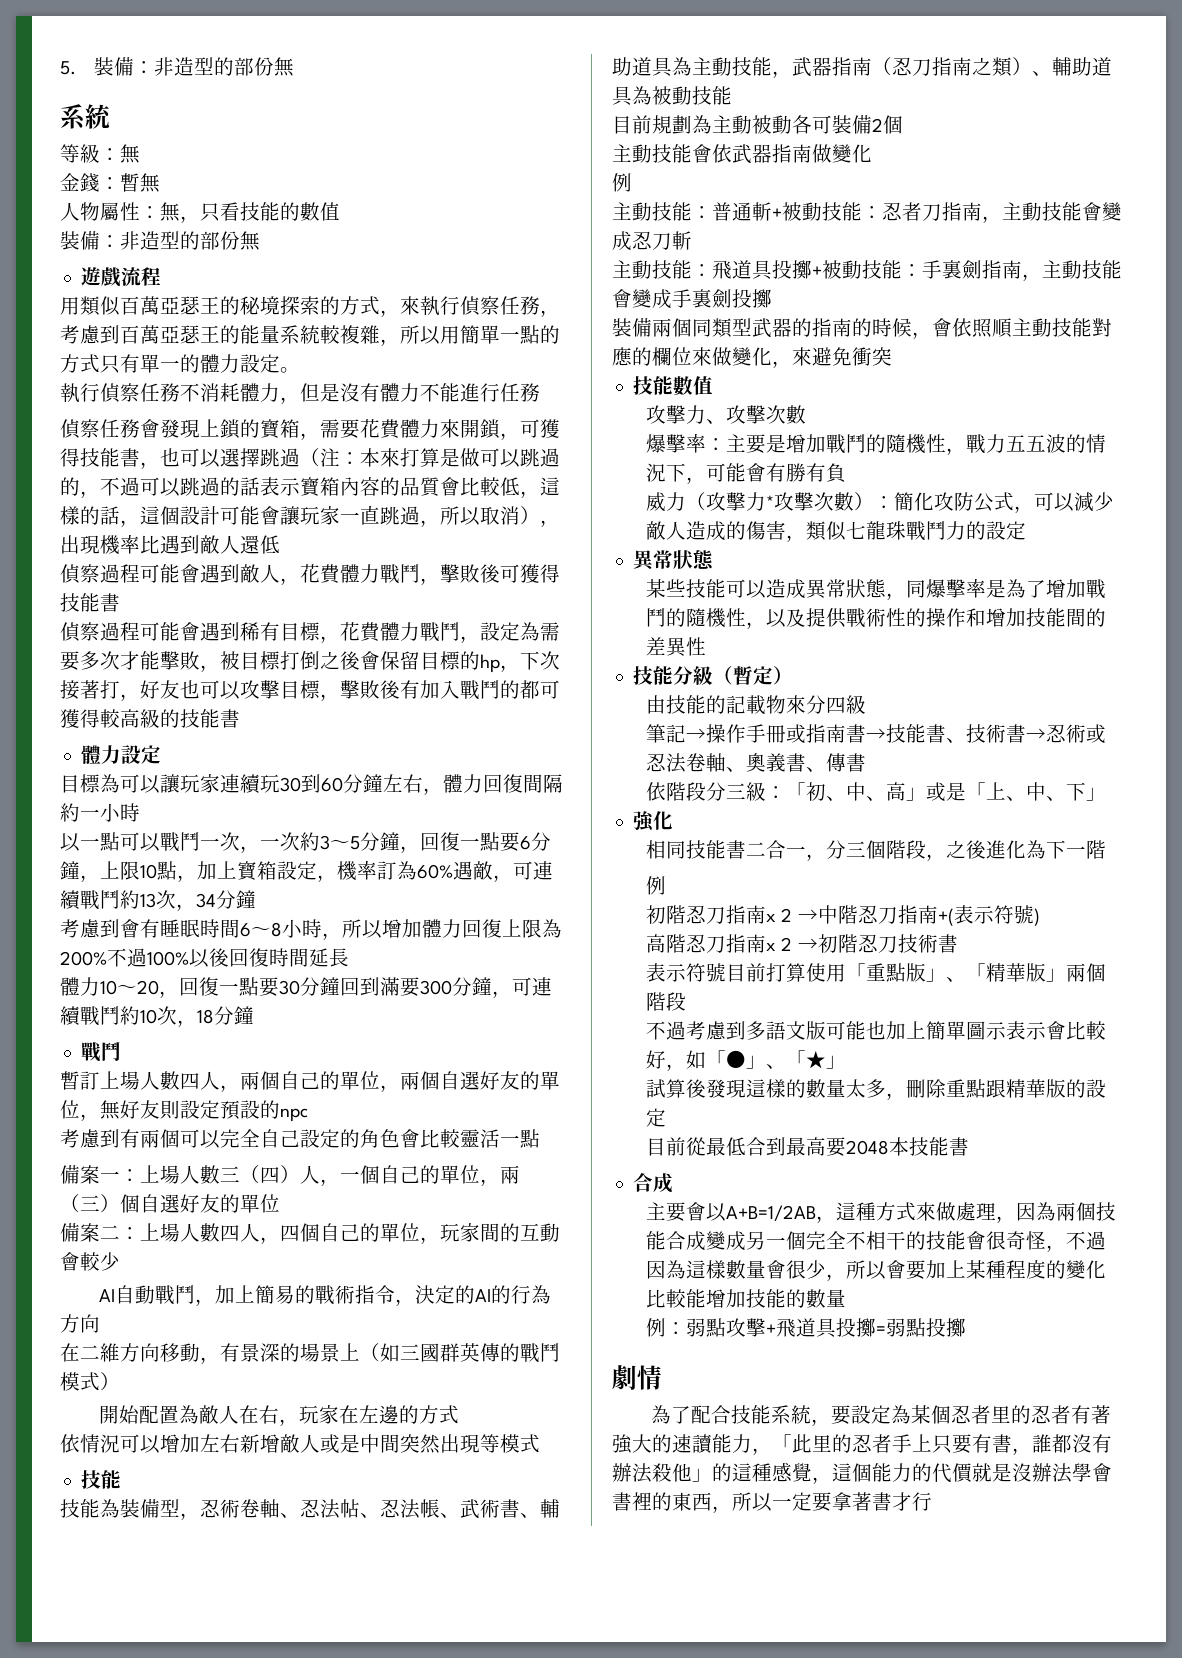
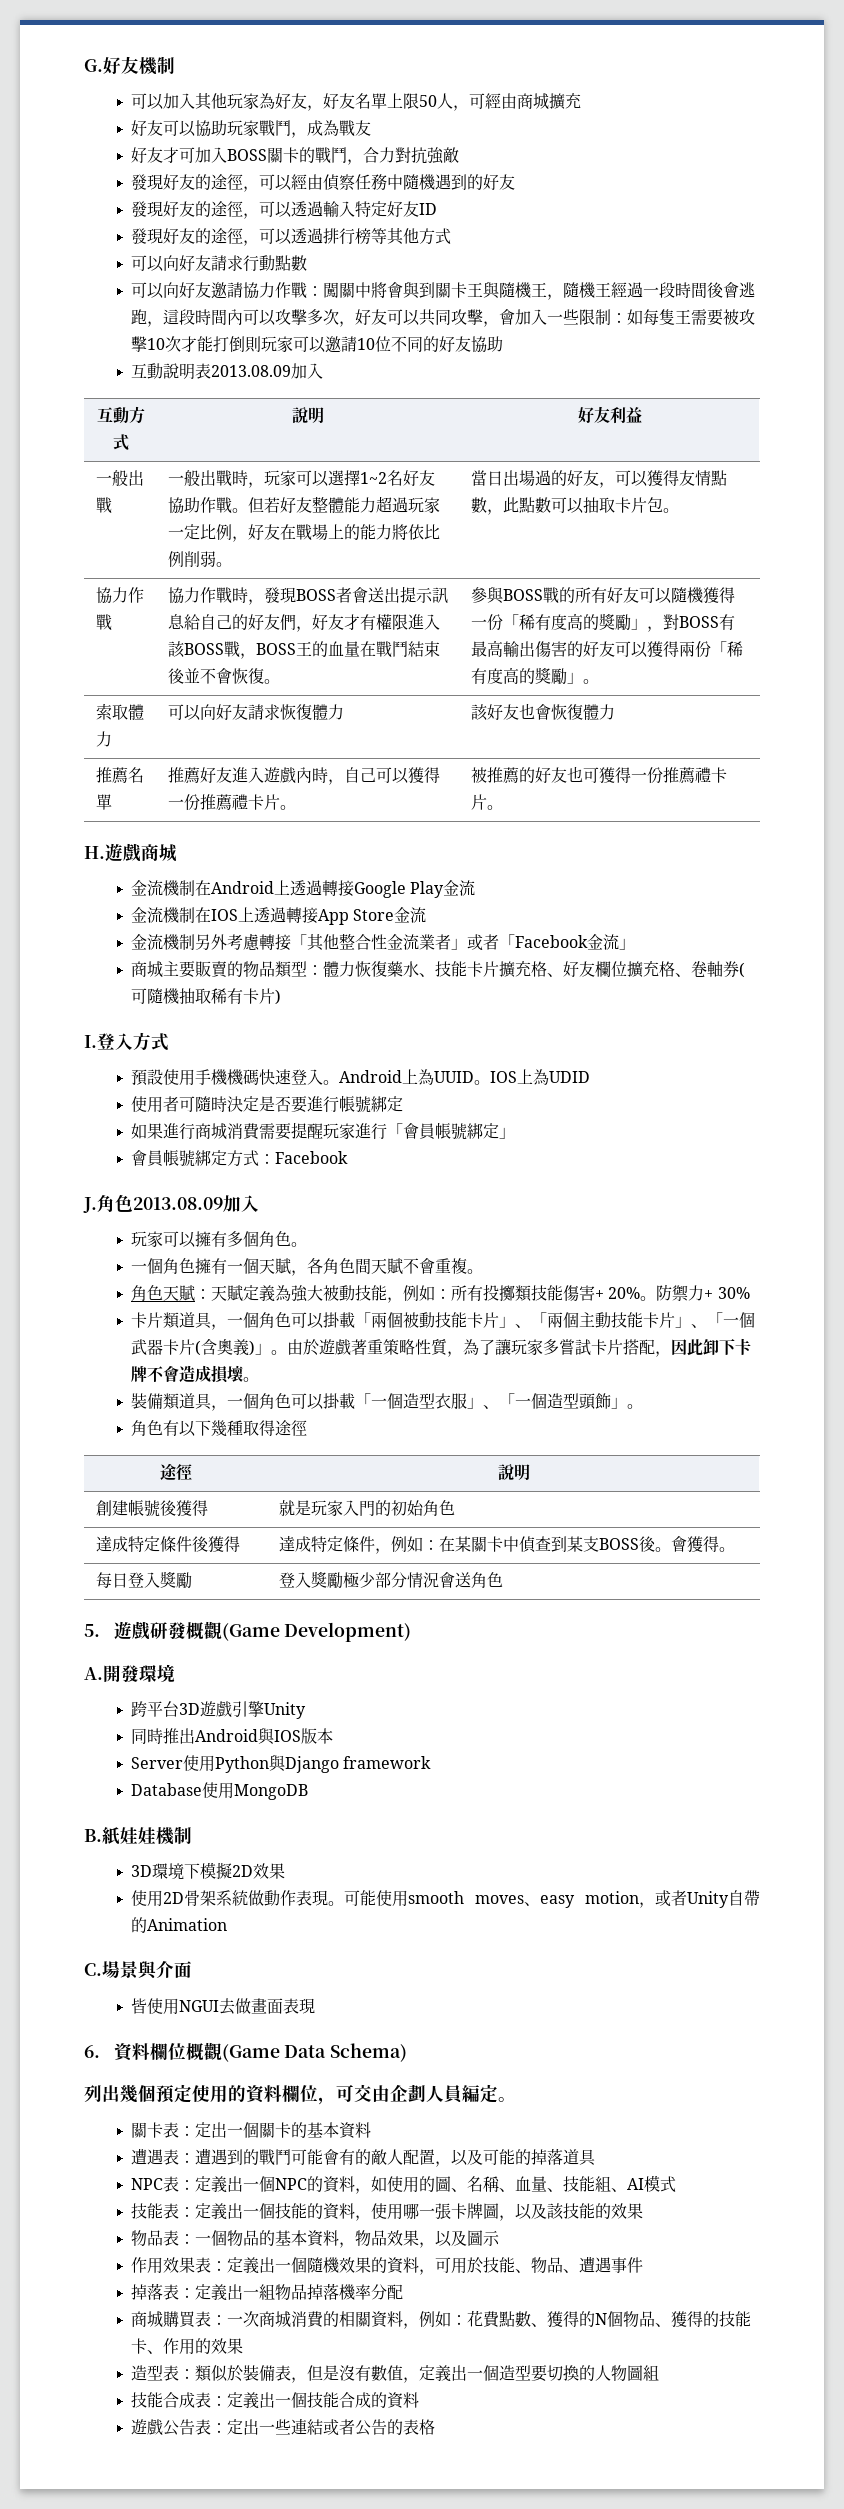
- 5.裝備：非造型的部份無
- 系統
- 等級：無
- 金錢：暫無
- 人物屬性：無，只看技能的數值
- 裝備：非造型的部份無
- 遊戲流程
- 用類似百萬亞瑟王的秘境探索的方式，來執行偵察任務，考慮到百萬亞瑟王的能量系統較複雜，所以用簡單一點的方式只有單一的體力設定。
- 執行偵察任務不消耗體力，但是沒有體力不能進行任務
- 偵察任務會發現上鎖的寶箱，需要花費體力來開鎖，可獲得技能書，也可以選擇跳過（注：本來打算是做可以跳過的，不過可以跳過的話表示寶箱內容的品質會比較低，這樣的話，這個設計可能會讓玩家一直跳過，所以取消），出現機率比遇到敵人還低
- 偵察過程可能會遇到敵人，花費體力戰鬥，擊敗後可獲得技能書
- 偵察過程可能會遇到稀有目標，花費體力戰鬥，設定為需要多次才能擊敗，被目標打倒之後會保留目標的hp，下次接著打，好友也可以攻擊目標，擊敗後有加入戰鬥的都可獲得較高級的技能書
- 體力設定
- 目標為可以讓玩家連續玩30到60分鐘左右，體力回復間隔約一小時
- 以一點可以戰鬥一次，一次約3～5分鐘，回復一點要6分鐘，上限10點，加上寶箱設定，機率訂為60%遇敵，可連續戰鬥約13次，34分鐘
- 考慮到會有睡眠時間6～8小時，所以增加體力回復上限為200%不過100%以後回復時間延長
- 體力10～20，回復一點要30分鐘回到滿要300分鐘，可連續戰鬥約10次，18分鐘
- 戰鬥
- 暫訂上場人數四人，兩個自己的單位，兩個自選好友的單位，無好友則設定預設的npc
- 考慮到有兩個可以完全自己設定的角色會比較靈活一點
- 備案一：上場人數三（四）人，一個自己的單位，兩（三）個自選好友的單位
- 備案二：上場人數四人，四個自己的單位，玩家間的互動會較少
- AI自動戰鬥，加上簡易的戰術指令，決定的AI的行為方向
- 在二維方向移動，有景深的場景上（如三國群英傳的戰鬥模式）
- 開始配置為敵人在右，玩家在左邊的方式
- 依情況可以增加左右新增敵人或是中間突然出現等模式
- 技能
- 技能為裝備型，忍術卷軸、忍法帖、忍法帳、武術書、輔助道具為主動技能，武器指南（忍刀指南之類）、輔助道具為被動技能
- 目前規劃為主動被動各可裝備2個
- 主動技能會依武器指南做變化
- 例
- 主動技能：普通斬+被動技能：忍者刀指南，主動技能會變成忍刀斬
- 主動技能：飛道具投擲+被動技能：手裏劍指南，主動技能會變成手裏劍投擲
- 裝備兩個同類型武器的指南的時候，會依照順主動技能對應的欄位來做變化，來避免衝突
- 技能數值
- 攻擊力、攻擊次數
- 爆擊率：主要是增加戰鬥的隨機性，戰力五五波的情況下，可能會有勝有負
- 威力（攻擊力*攻擊次數）：簡化攻防公式，可以減少敵人造成的傷害，類似七龍珠戰鬥力的設定
- 異常狀態
- 某些技能可以造成異常狀態，同爆擊率是為了增加戰鬥的隨機性，以及提供戰術性的操作和增加技能間的差異性
- 技能分級（暫定）
- 由技能的記載物來分四級
- 筆記→操作手冊或指南書→技能書、技術書→忍術或忍法卷軸、奧義書、傳書
- 依階段分三級：「初、中、高」或是「上、中、下」
- 強化
- 相同技能書二合一，分三個階段，之後進化為下一階
- 例
- 初階忍刀指南x 2 →中階忍刀指南+(表示符號)
- 高階忍刀指南x 2 →初階忍刀技術書
- 表示符號目前打算使用「重點版」、「精華版」兩個階段
- 不過考慮到多語文版可能也加上簡單圖示表示會比較好，如「●」、「★」
- 試算後發現這樣的數量太多，刪除重點跟精華版的設定
- 目前從最低合到最高要2048本技能書
- 合成
- 主要會以A+B=1/2AB，這種方式來做處理，因為兩個技能合成變成另一個完全不相干的技能會很奇怪，不過因為這樣數量會很少，所以會要加上某種程度的變化比較能增加技能的數量
- 例：弱點攻擊+飛道具投擲=弱點投擲
- 劇情
- 為了配合技能系統，要設定為某個忍者里的忍者有著強大的速讀能力，「此里的忍者手上只要有書，誰都沒有辦法殺他」的這種感覺，這個能力的代價就是沒辦法學會書裡的東西，所以一定要拿著書才行
+ G.好友機制
+ 可以加入其他玩家為好友，好友名單上限50人，可經由商城擴充
+ 好友可以協助玩家戰鬥，成為戰友
+ 好友才可加入BOSS關卡的戰鬥，合力對抗強敵
+ 發現好友的途徑，可以經由偵察任務中隨機遇到的好友
+ 發現好友的途徑，可以透過輸入特定好友ID
+ 發現好友的途徑，可以透過排行榜等其他方式
+ 可以向好友請求行動點數
+ 可以向好友邀請協力作戰：闖關中將會與到關卡王與隨機王，隨機王經過一段時間後會逃跑，這段時間內可以攻擊多次，好友可以共同攻擊，會加入一些限制：如每隻王需要被攻擊10次才能打倒則玩家可以邀請10位不同的好友協助
+ 互動說明表2013.08.09加入
+ 互動方式 | 說明 | 好友利益
+ 一般出戰 | 一般出戰時，玩家可以選擇1~2名好友協助作戰。但若好友整體能力超過玩家一定比例，好友在戰場上的能力將依比例削弱。 | 當日出場過的好友，可以獲得友情點數，此點數可以抽取卡片包。
+ 協力作戰 | 協力作戰時，發現BOSS者會送出提示訊息給自己的好友們，好友才有權限進入該BOSS戰，BOSS王的血量在戰鬥結束後並不會恢復。 | 參與BOSS戰的所有好友可以隨機獲得一份「稀有度高的獎勵」，對BOSS有最高輸出傷害的好友可以獲得兩份「稀有度高的獎勵」。
+ 索取體力 | 可以向好友請求恢復體力 | 該好友也會恢復體力
+ 推薦名單 | 推薦好友進入遊戲內時，自己可以獲得一份推薦禮卡片。 | 被推薦的好友也可獲得一份推薦禮卡片。
+ H.遊戲商城
+ 金流機制在Android上透過轉接Google Play金流
+ 金流機制在IOS上透過轉接App Store金流
+ 金流機制另外考慮轉接「其他整合性金流業者」或者「Facebook金流」
+ 商城主要販賣的物品類型：體力恢復藥水、技能卡片擴充格、好友欄位擴充格、卷軸券(可隨機抽取稀有卡片)
+ I.登入方式
+ 預設使用手機機碼快速登入。Android上為UUID。IOS上為UDID
+ 使用者可隨時決定是否要進行帳號綁定
+ 如果進行商城消費需要提醒玩家進行「會員帳號綁定」
+ 會員帳號綁定方式：Facebook
+ J.角色2013.08.09加入
+ 玩家可以擁有多個角色。
+ 一個角色擁有一個天賦，各角色間天賦不會重複。
+ 角色天賦：天賦定義為強大被動技能，例如：所有投擲類技能傷害+ 20%。防禦力+ 30%
+ 卡片類道具，一個角色可以掛載「兩個被動技能卡片」、「兩個主動技能卡片」、「一個武器卡片(含奧義)」。由於遊戲著重策略性質，為了讓玩家多嘗試卡片搭配，因此卸下卡牌不會造成損壞。
+ 裝備類道具，一個角色可以掛載「一個造型衣服」、「一個造型頭飾」。
+ 角色有以下幾種取得途徑
+ 途徑 | 說明
+ 創建帳號後獲得 | 就是玩家入門的初始角色
+ 達成特定條件後獲得 | 達成特定條件，例如：在某關卡中偵查到某支BOSS後。會獲得。
+ 每日登入獎勵 | 登入獎勵極少部分情況會送角色
+ 5.遊戲研發概觀(Game Development)
+ A.開發環境
+ 跨平台3D遊戲引擎Unity
+ 同時推出Android與IOS版本
+ Server使用Python與Django framework
+ Database使用MongoDB
+ B.紙娃娃機制
+ 3D環境下模擬2D效果
+ 使用2D骨架系統做動作表現。可能使用smooth moves、easy motion，或者Unity自帶的Animation
+ C.場景與介面
+ 皆使用NGUI去做畫面表現
+ 6.資料欄位概觀(Game Data Schema)
+ 列出幾個預定使用的資料欄位，可交由企劃人員編定。
+ 關卡表：定出一個關卡的基本資料
+ 遭遇表：遭遇到的戰鬥可能會有的敵人配置，以及可能的掉落道具
+ NPC表：定義出一個NPC的資料，如使用的圖、名稱、血量、技能組、AI模式
+ 技能表：定義出一個技能的資料，使用哪一張卡牌圖，以及該技能的效果
+ 物品表：一個物品的基本資料，物品效果，以及圖示
+ 作用效果表：定義出一個隨機效果的資料，可用於技能、物品、遭遇事件
+ 掉落表：定義出一組物品掉落機率分配
+ 商城購買表：一次商城消費的相關資料，例如：花費點數、獲得的N個物品、獲得的技能卡、作用的效果
+ 造型表：類似於裝備表，但是沒有數值，定義出一個造型要切換的人物圖組
+ 技能合成表：定義出一個技能合成的資料
+ 遊戲公告表：定出一些連結或者公告的表格

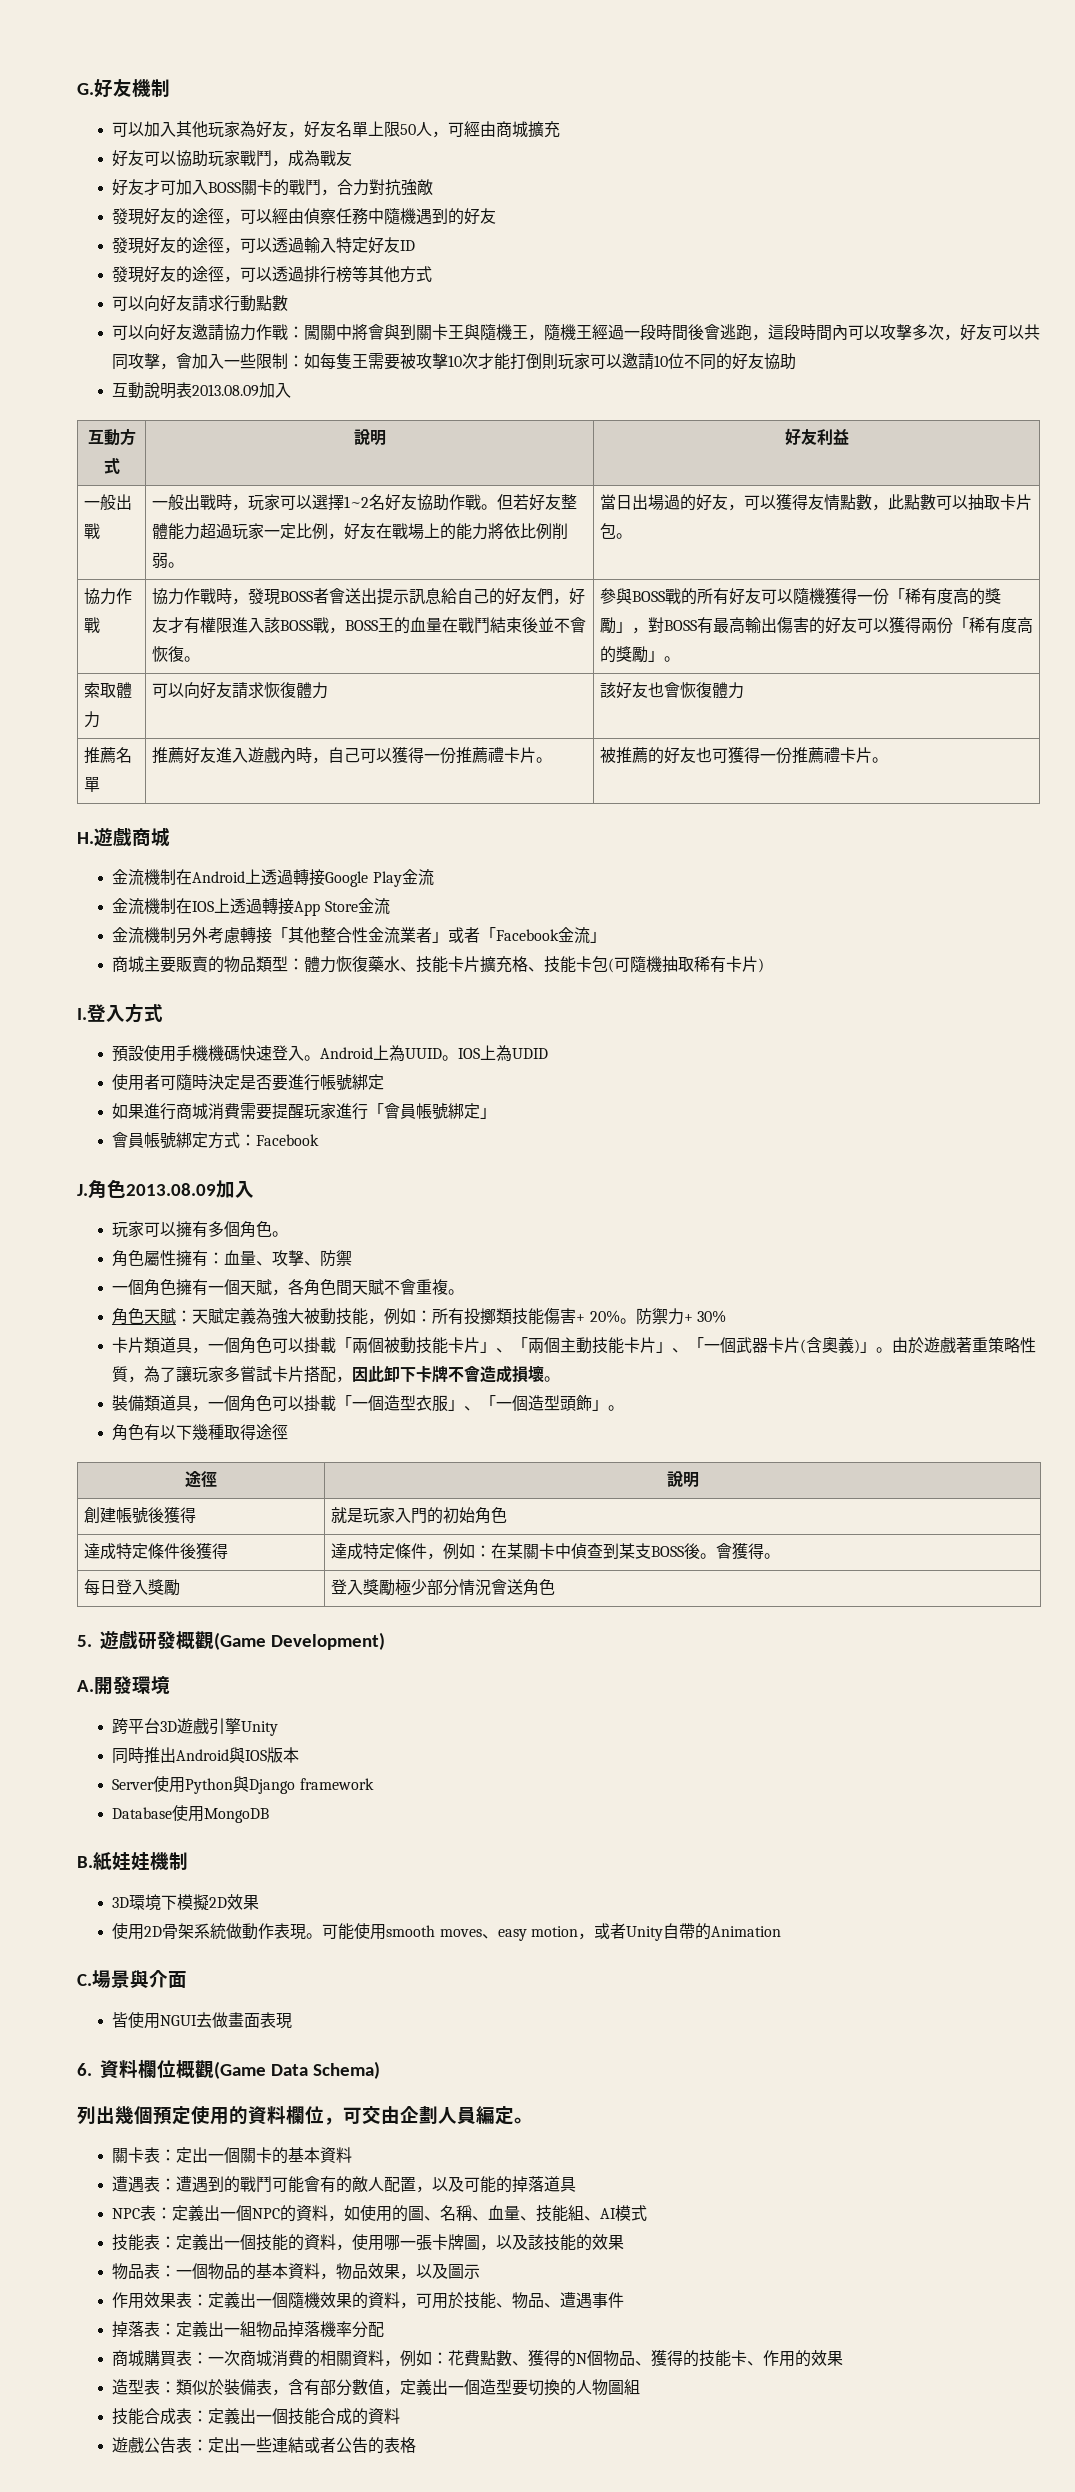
- 商城主要販賣的物品類型：體力恢復藥水、技能卡片擴充格、好友欄位擴充格、卷軸券(可隨機抽取稀有卡片)
+ 商城主要販賣的物品類型：體力恢復藥水、技能卡片擴充格、技能卡包(可隨機抽取稀有卡片)
+ 角色屬性擁有：血量、攻擊、防禦
- 造型表：類似於裝備表，但是沒有數值，定義出一個造型要切換的人物圖組
+ 造型表：類似於裝備表，含有部分數值，定義出一個造型要切換的人物圖組

